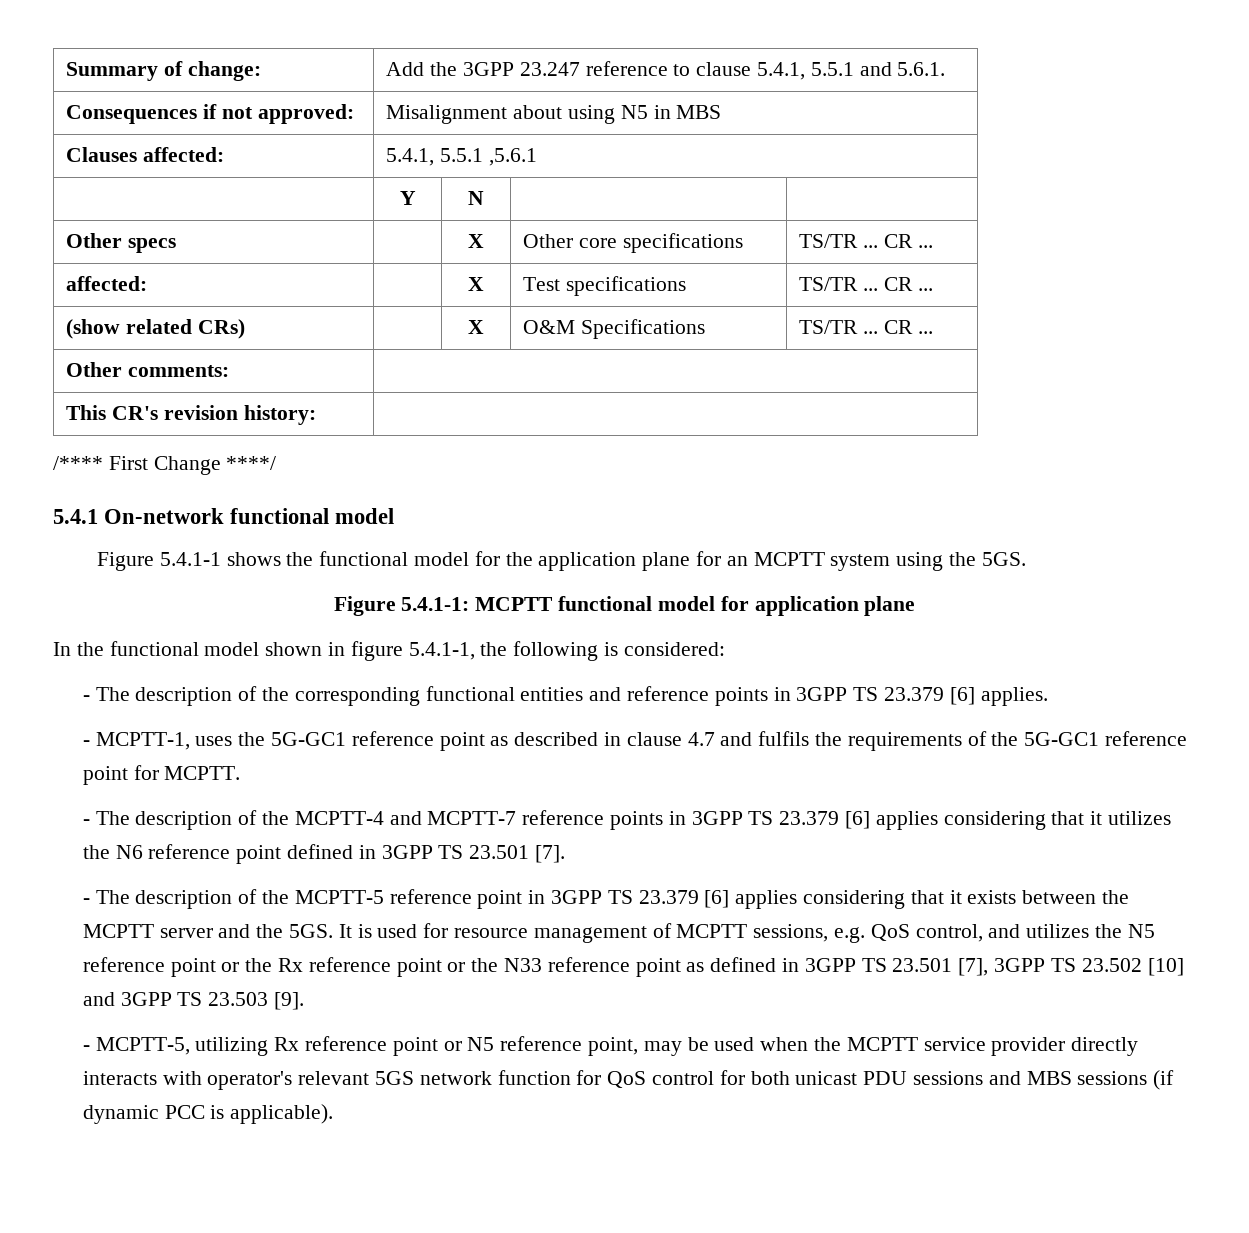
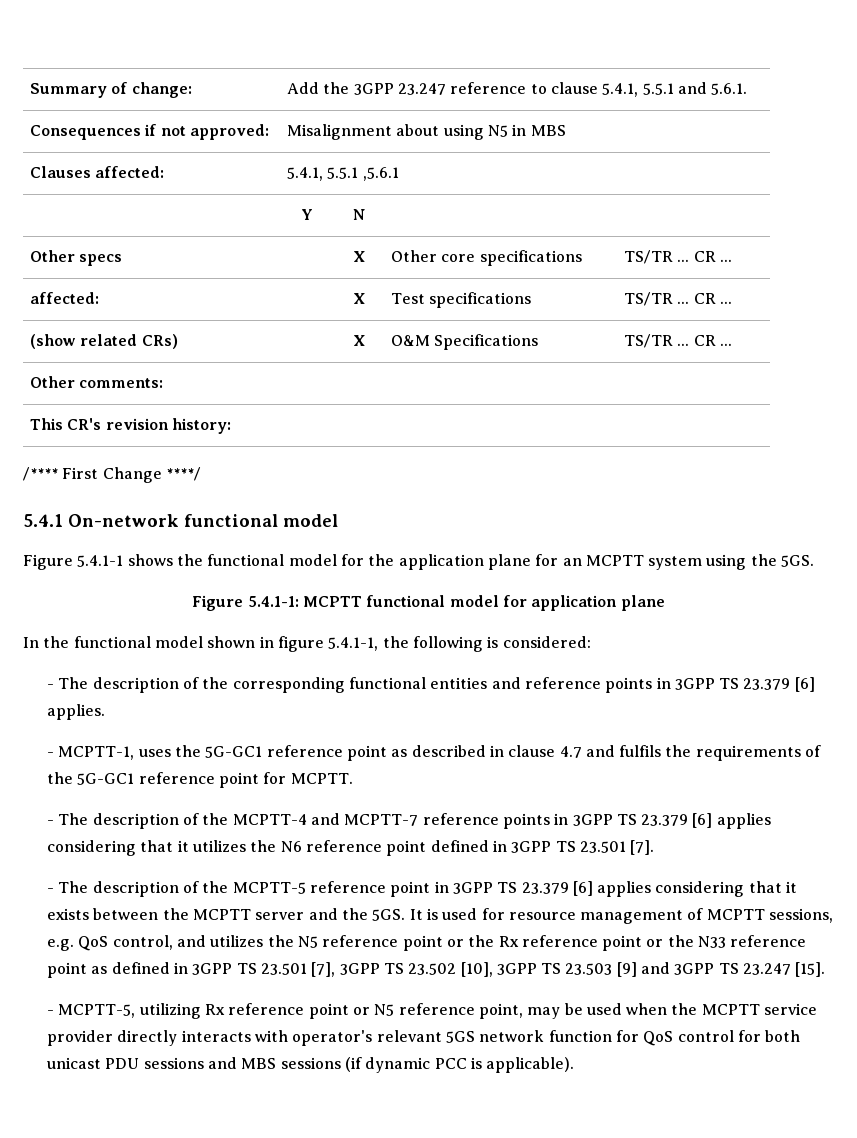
- It is used for resource management of MCPTT sessions, e.g. QoS control, and utilizes the N5 reference point or the Rx reference point or the N33 reference point as defined in 3GPP TS 23.501 [7], 3GPP TS 23.502 [10] and 3GPP TS 23.503 [9].
+ It is used for resource management of MCPTT sessions, e.g. QoS control, and utilizes the N5 reference point or the Rx reference point or the N33 reference point as defined in 3GPP TS 23.501 [7], 3GPP TS 23.502 [10], 3GPP TS 23.503 [9] and 3GPP TS 23.247 [15].

